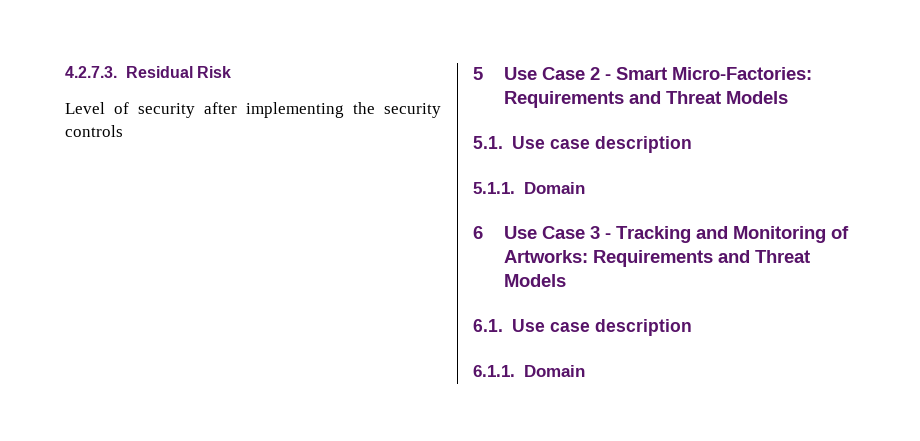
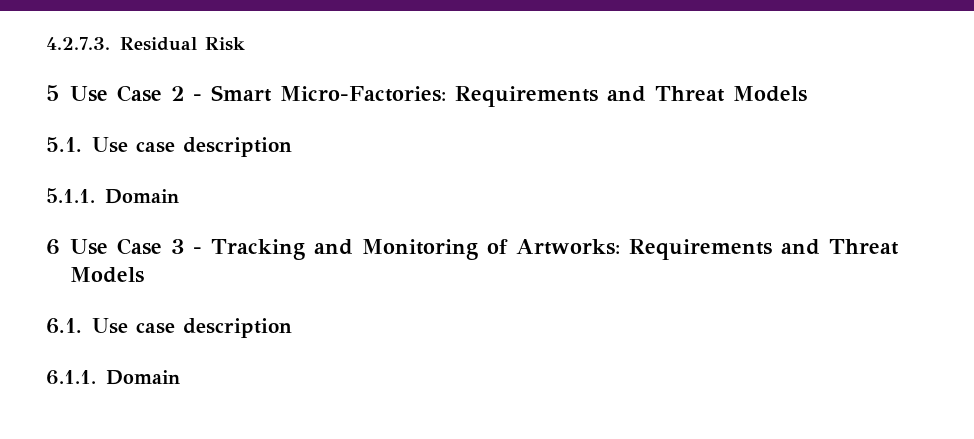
- Level of security after implementing the security controls

